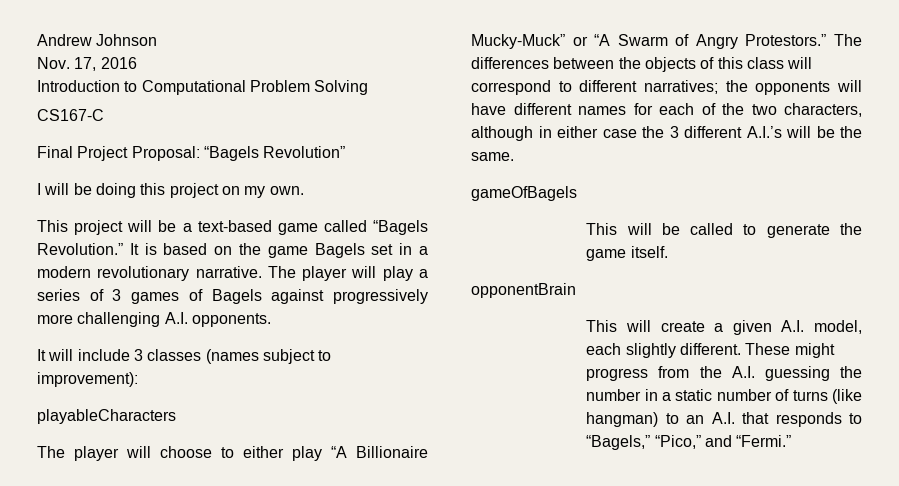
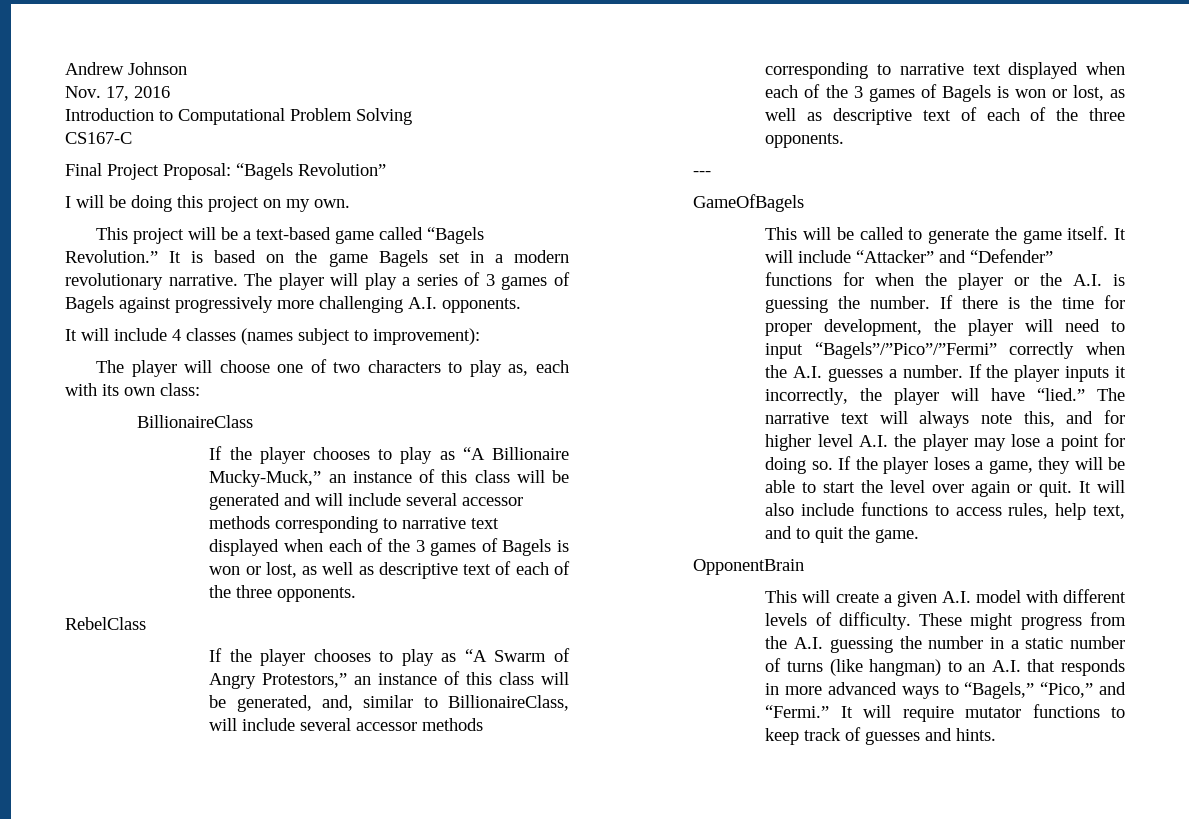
- It will include 3 classes (names subject to improvement):
+ It will include 4 classes (names subject to improvement):
- playableCharacters
- The player will choose to either play “A Billionaire Mucky-Muck” or “A Swarm of Angry Protestors.” The differences between the objects of this class will correspond to different narratives; the opponents will have different names for each of the two characters, although in either case the 3 different A.I.’s will be the same.
- gameOfBagels
+ The player will choose one of two characters to play as, each with its own class:
+ BillionaireClass
+ If the player chooses to play as “A Billionaire Mucky-Muck,” an instance of this class will be generated and will include several accessor methods corresponding to narrative text displayed when each of the 3 games of Bagels is won or lost, as well as descriptive text of each of the three opponents.
+ RebelClass
+ If the player chooses to play as “A Swarm of Angry Protestors,” an instance of this class will be generated, and, similar to BillionaireClass, will include several accessor methods corresponding to narrative text displayed when each of the 3 games of Bagels is won or lost, as well as descriptive text of each of the three opponents.
+ ---
+ GameOfBagels
- This will be called to generate the game itself.
- opponentBrain
+ This will be called to generate the game itself. It will include “Attacker” and “Defender” functions for when the player or the A.I. is guessing the number. If there is the time for proper development, the player will need to input “Bagels”/”Pico”/”Fermi” correctly when the A.I. guesses a number. If the player inputs it incorrectly, the player will have “lied.” The narrative text will always note this, and for higher level A.I. the player may lose a point for doing so. If the player loses a game, they will be able to start the level over again or quit. It will also include functions to access rules, help text, and to quit the game.
+ OpponentBrain
- This will create a given A.I. model, each slightly different.
+ This will create a given A.I. model with different levels of difficulty.
- These might progress from the A.I. guessing the number in a static number of turns (like hangman) to an A.I. that responds to “Bagels,” “Pico,” and “Fermi.”
+ These might progress from the A.I. guessing the number in a static number of turns (like hangman) to an A.I. that responds in more advanced ways to “Bagels,” “Pico,” and “Fermi.”
+ It will require mutator functions to keep track of guesses and hints.

